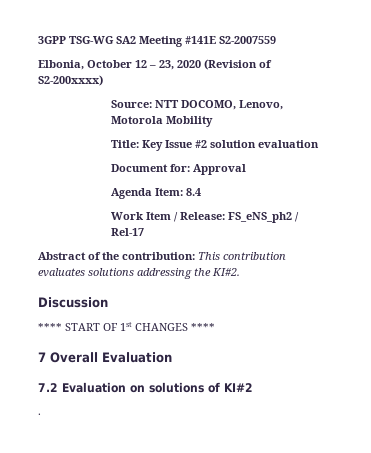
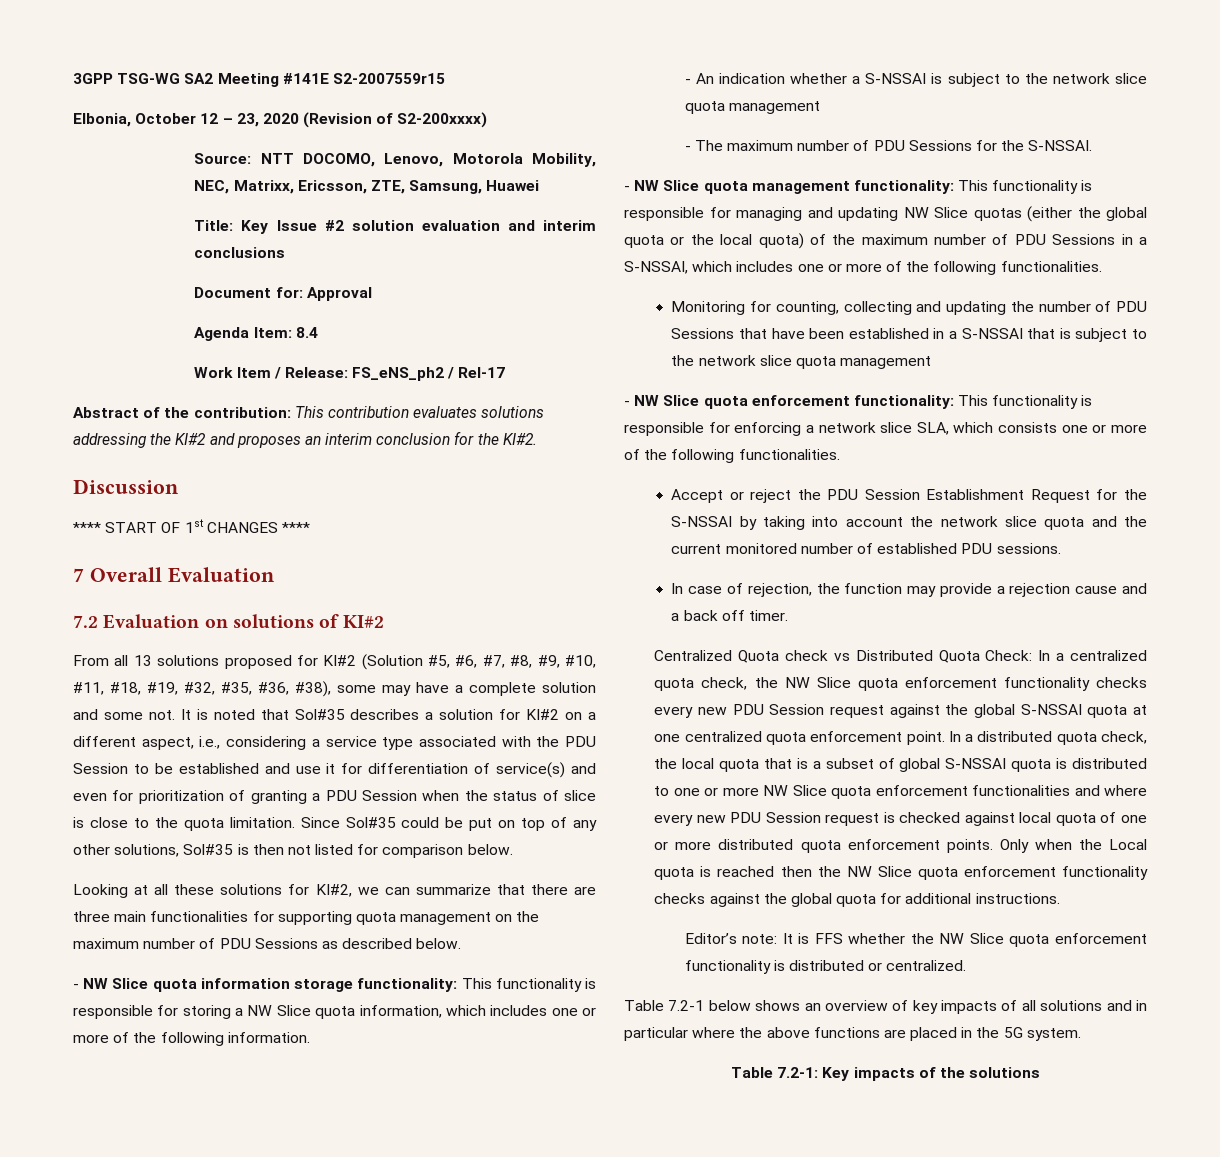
- 3GPP TSG-WG SA2 Meeting #141E S2-2007559
+ 3GPP TSG-WG SA2 Meeting #141E S2-2007559r15
- Source: NTT DOCOMO, Lenovo, Motorola Mobility
+ Source: NTT DOCOMO, Lenovo, Motorola Mobility, NEC, Matrixx, Ericsson, ZTE, Samsung, Huawei
- Title: Key Issue #2 solution evaluation
+ Title: Key Issue #2 solution evaluation and interim conclusions
- Abstract of the contribution: This contribution evaluates solutions addressing the KI#2.
+ Abstract of the contribution: This contribution evaluates solutions addressing the KI#2 and proposes an interim conclusion for the KI#2.
- .
+ From all 13 solutions proposed for KI#2 (Solution #5, #6, #7, #8, #9, #10, #11, #18, #19, #32, #35, #36, #38), some may have a complete solution and some not. It is noted that Sol#35 describes a solution for KI#2 on a different aspect, i.e., considering a service type associated with the PDU Session to be established and use it for differentiation of service(s) and even for prioritization of granting a PDU Session when the status of slice is close to the quota limitation. Since Sol#35 could be put on top of any other solutions, Sol#35 is then not listed for comparison below.
+ Looking at all these solutions for KI#2, we can summarize that there are three main functionalities for supporting quota management on the maximum number of PDU Sessions as described below.
+ - NW Slice quota information storage functionality: This functionality is responsible for storing a NW Slice quota information, which includes one or more of the following information.
+ - An indication whether a S-NSSAI is subject to the network slice quota management
+ - The maximum number of PDU Sessions for the S-NSSAI.
+ - NW Slice quota management functionality: This functionality is responsible for managing and updating NW Slice quotas (either the global quota or the local quota) of the maximum number of PDU Sessions in a S-NSSAI, which includes one or more of the following functionalities.
+ Monitoring for counting, collecting and updating the number of PDU Sessions that have been established in a S-NSSAI that is subject to the network slice quota management
+ - NW Slice quota enforcement functionality: This functionality is responsible for enforcing a network slice SLA, which consists one or more of the following functionalities.
+ Accept or reject the PDU Session Establishment Request for the S-NSSAI by taking into account the network slice quota and the current monitored number of established PDU sessions.
+ In case of rejection, the function may provide a rejection cause and a back off timer.
+ Centralized Quota check vs Distributed Quota Check: In a centralized quota check, the NW Slice quota enforcement functionality checks every new PDU Session request against the global S-NSSAI quota at one centralized quota enforcement point. In a distributed quota check, the local quota that is a subset of global S-NSSAI quota is distributed to one or more NW Slice quota enforcement functionalities and where every new PDU Session request is checked against local quota of one or more distributed quota enforcement points. Only when the Local quota is reached then the NW Slice quota enforcement functionality checks against the global quota for additional instructions.
+ Editor’s note: It is FFS whether the NW Slice quota enforcement functionality is distributed or centralized.
+ Table 7.2-1 below shows an overview of key impacts of all solutions and in particular where the above functions are placed in the 5G system.
+ Table 7.2-1: Key impacts of the solutions

